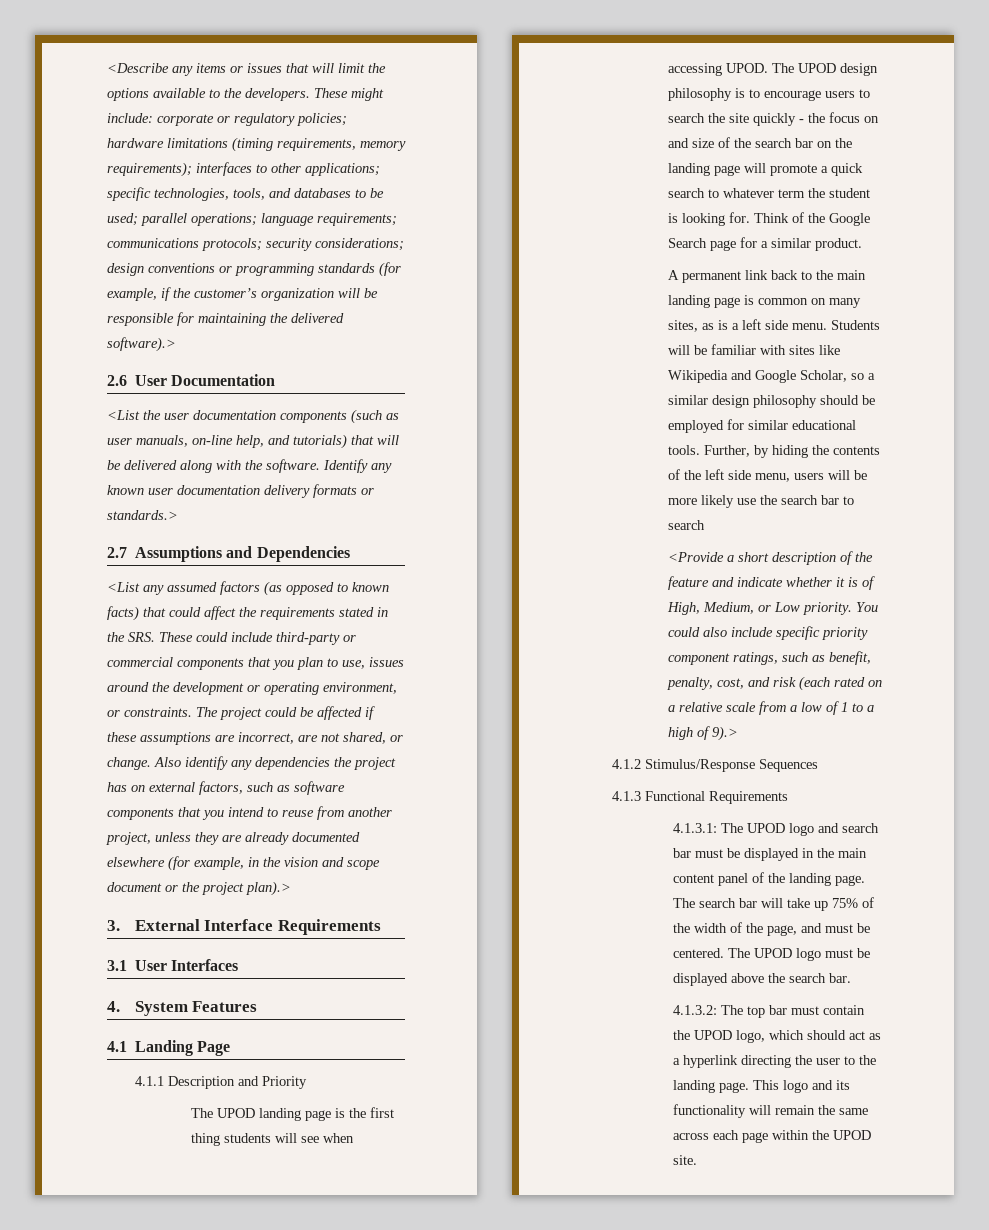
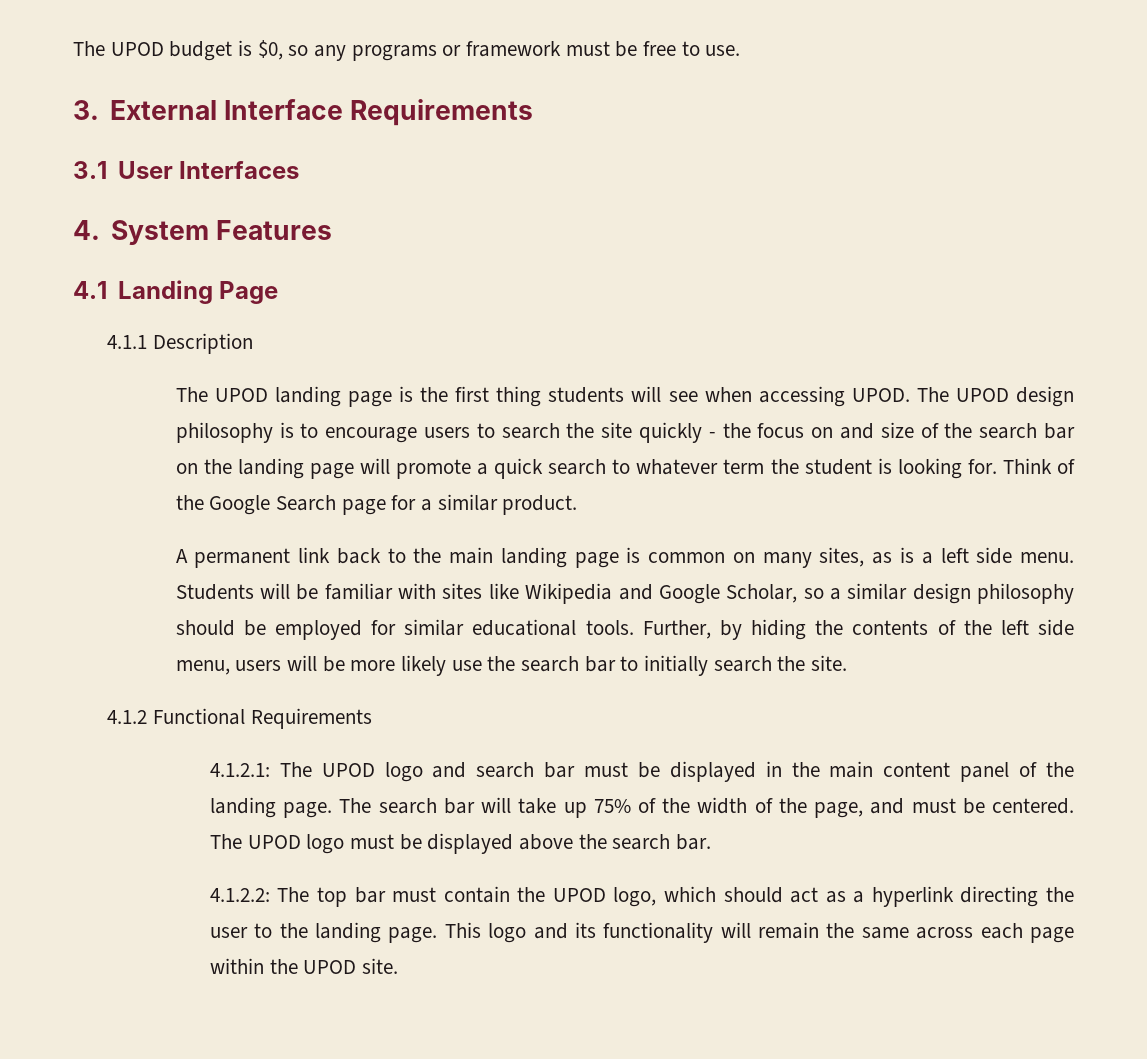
- <Describe any items or issues that will limit the options available to the developers. These might include: corporate or regulatory policies; hardware limitations (timing requirements, memory requirements); interfaces to other applications; specific technologies, tools, and databases to be used; parallel operations; language requirements; communications protocols; security considerations; design conventions or programming standards (for example, if the customer’s organization will be responsible for maintaining the delivered software).>
- 2.6 User Documentation
- <List the user documentation components (such as user manuals, on-line help, and tutorials) that will be delivered along with the software. Identify any known user documentation delivery formats or standards.>
- 2.7 Assumptions and Dependencies
- <List any assumed factors (as opposed to known facts) that could affect the requirements stated in the SRS. These could include third-party or commercial components that you plan to use, issues around the development or operating environment, or constraints. The project could be affected if these assumptions are incorrect, are not shared, or change. Also identify any dependencies the project has on external factors, such as software components that you intend to reuse from another project, unless they are already documented elsewhere (for example, in the vision and scope document or the project plan).>
+ The UPOD budget is $0, so any programs or framework must be free to use.
- 4.1.1 Description and Priority
+ 4.1.1 Description
- Further, by hiding the contents of the left side menu, users will be more likely use the search bar to search
- <Provide a short description of the feature and indicate whether it is of High, Medium, or Low priority. You could also include specific priority component ratings, such as benefit, penalty, cost, and risk (each rated on a relative scale from a low of 1 to a high of 9).>
- 4.1.2 Stimulus/Response Sequences
- 4.1.3 Functional Requirements
+ Further, by hiding the contents of the left side menu, users will be more likely use the search bar to initially search the site.
+ 4.1.2 Functional Requirements
- 4.1.3.1: The UPOD logo and search bar must be displayed in the main content panel of the landing page.
+ 4.1.2.1: The UPOD logo and search bar must be displayed in the main content panel of the landing page.
- 4.1.3.2: The top bar must contain the UPOD logo, which should act as a hyperlink directing the user to the landing page.
+ 4.1.2.2: The top bar must contain the UPOD logo, which should act as a hyperlink directing the user to the landing page.

